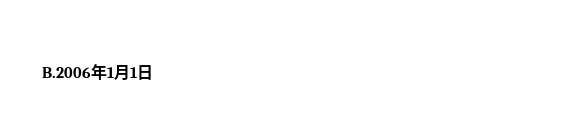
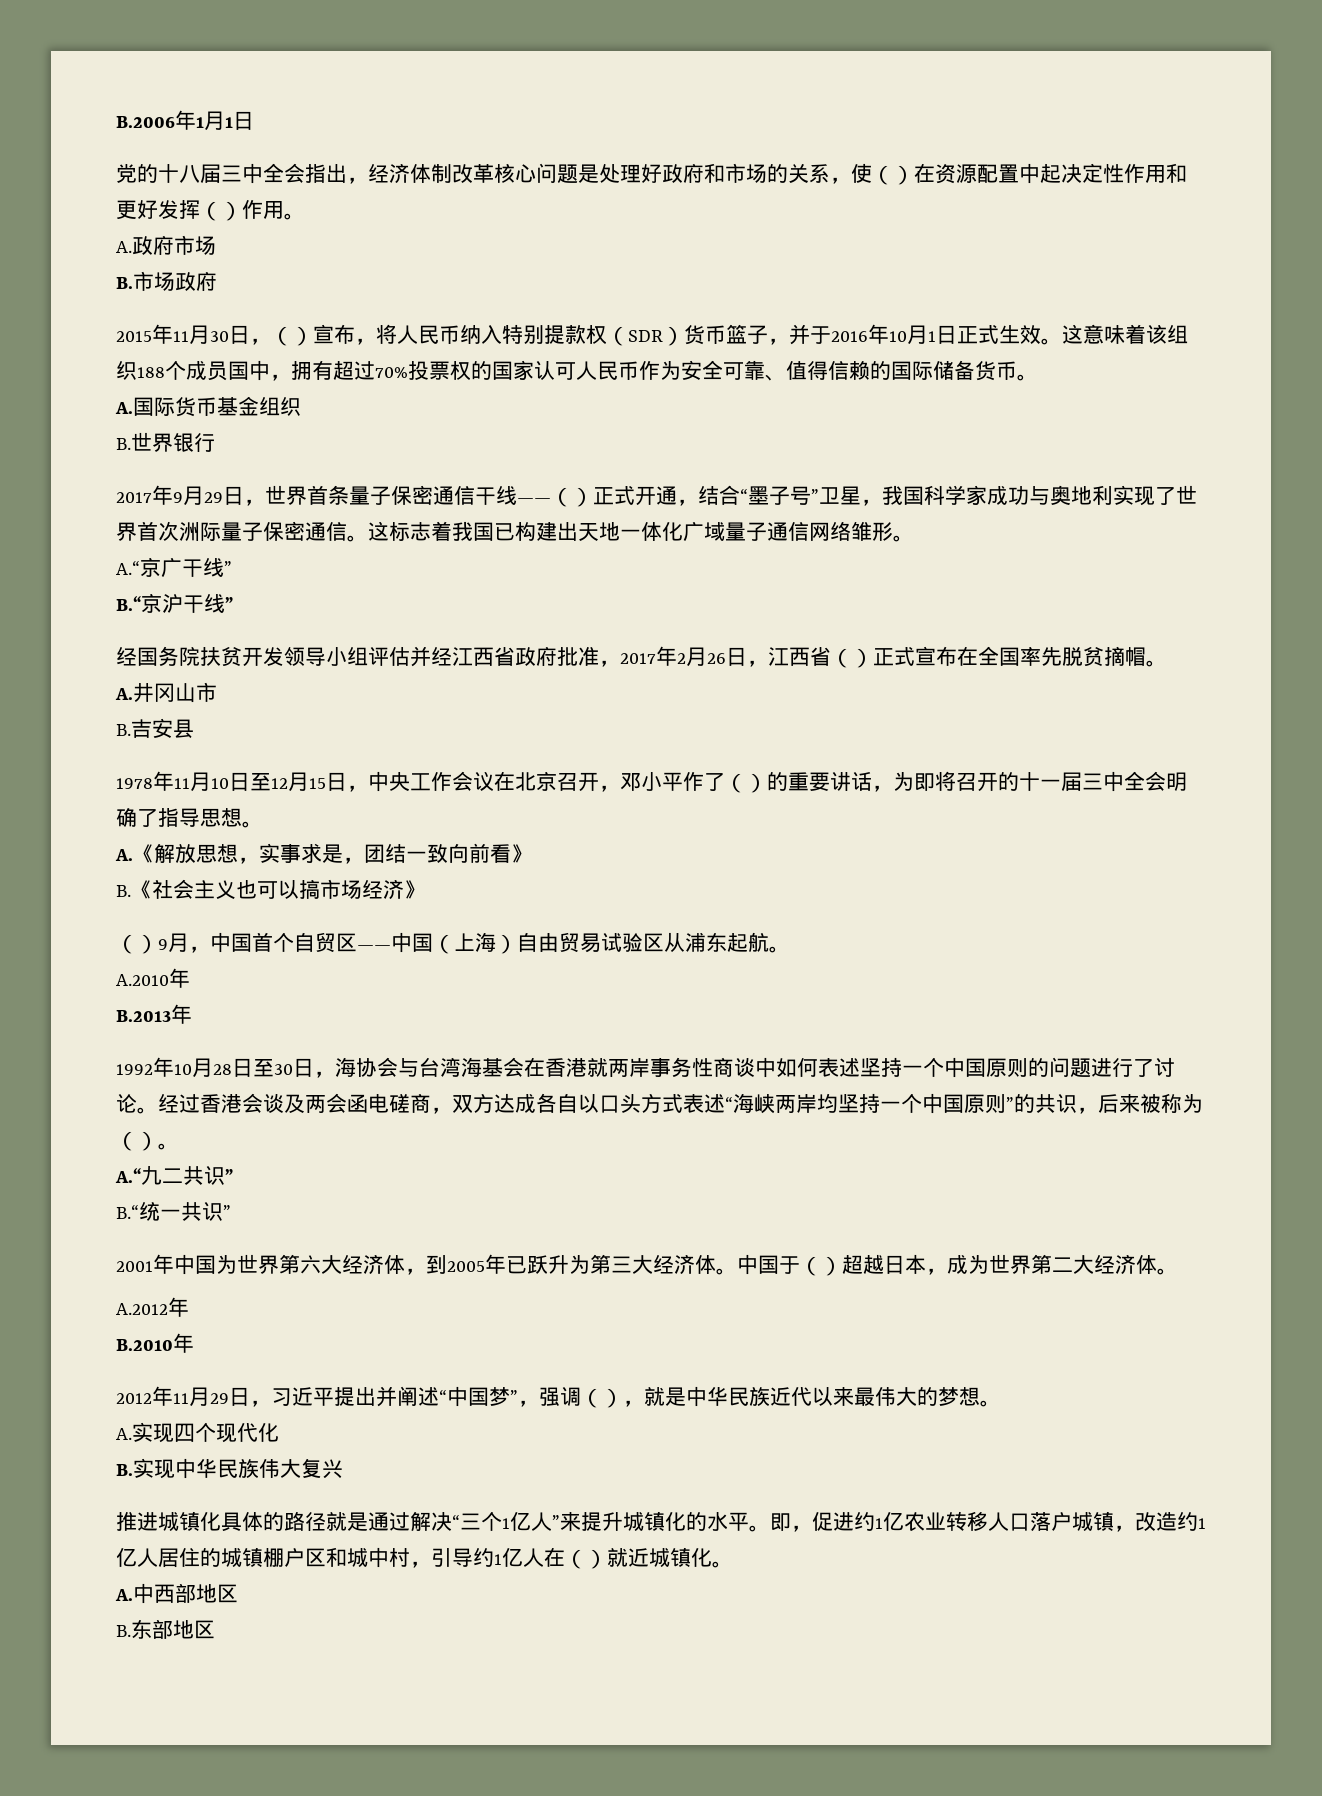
+ 党的十八届三中全会指出，经济体制改革核心问题是处理好政府和市场的关系，使（）在资源配置中起决定性作用和更好发挥（）作用。
+ A.政府市场
+ B.市场政府
+ 2015年11月30日，（）宣布，将人民币纳入特别提款权（SDR）货币篮子，并于2016年10月1日正式生效。这意味着该组织188个成员国中，拥有超过70%投票权的国家认可人民币作为安全可靠、值得信赖的国际储备货币。
+ A.国际货币基金组织
+ B.世界银行
+ 2017年9月29日，世界首条量子保密通信干线——（）正式开通，结合“墨子号”卫星，我国科学家成功与奥地利实现了世界首次洲际量子保密通信。这标志着我国已构建出天地一体化广域量子通信网络雏形。
+ A.“京广干线”
+ B.“京沪干线”
+ 经国务院扶贫开发领导小组评估并经江西省政府批准，2017年2月26日，江西省（）正式宣布在全国率先脱贫摘帽。
+ A.井冈山市
+ B.吉安县
+ 1978年11月10日至12月15日，中央工作会议在北京召开，邓小平作了（）的重要讲话，为即将召开的十一届三中全会明确了指导思想。
+ A.《解放思想，实事求是，团结一致向前看》
+ B.《社会主义也可以搞市场经济》
+ （）9月，中国首个自贸区——中国（上海）自由贸易试验区从浦东起航。
+ A.2010年
+ B.2013年
+ 1992年10月28日至30日，海协会与台湾海基会在香港就两岸事务性商谈中如何表述坚持一个中国原则的问题进行了讨论。经过香港会谈及两会函电磋商，双方达成各自以口头方式表述“海峡两岸均坚持一个中国原则”的共识，后来被称为（）。
+ A.“九二共识”
+ B.“统一共识”
+ 2001年中国为世界第六大经济体，到2005年已跃升为第三大经济体。中国于（）超越日本，成为世界第二大经济体。
+ A.2012年
+ B.2010年
+ 2012年11月29日，习近平提出并阐述“中国梦”，强调（），就是中华民族近代以来最伟大的梦想。
+ A.实现四个现代化
+ B.实现中华民族伟大复兴
+ 推进城镇化具体的路径就是通过解决“三个1亿人”来提升城镇化的水平。即，促进约1亿农业转移人口落户城镇，改造约1亿人居住的城镇棚户区和城中村，引导约1亿人在（）就近城镇化。
+ A.中西部地区
+ B.东部地区

